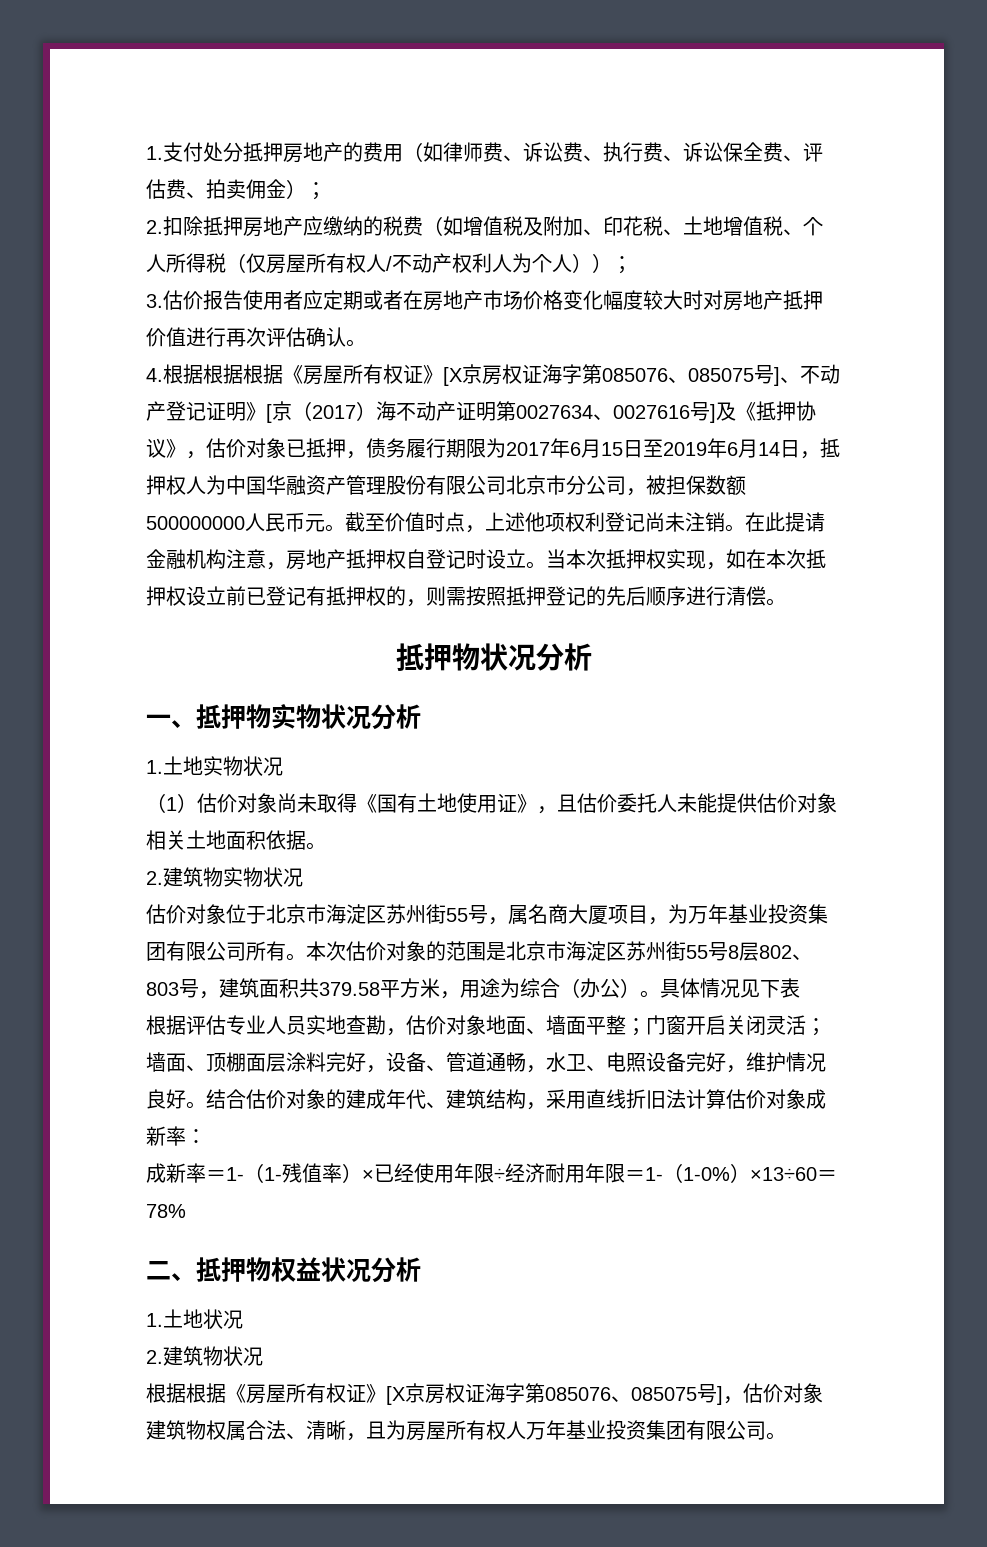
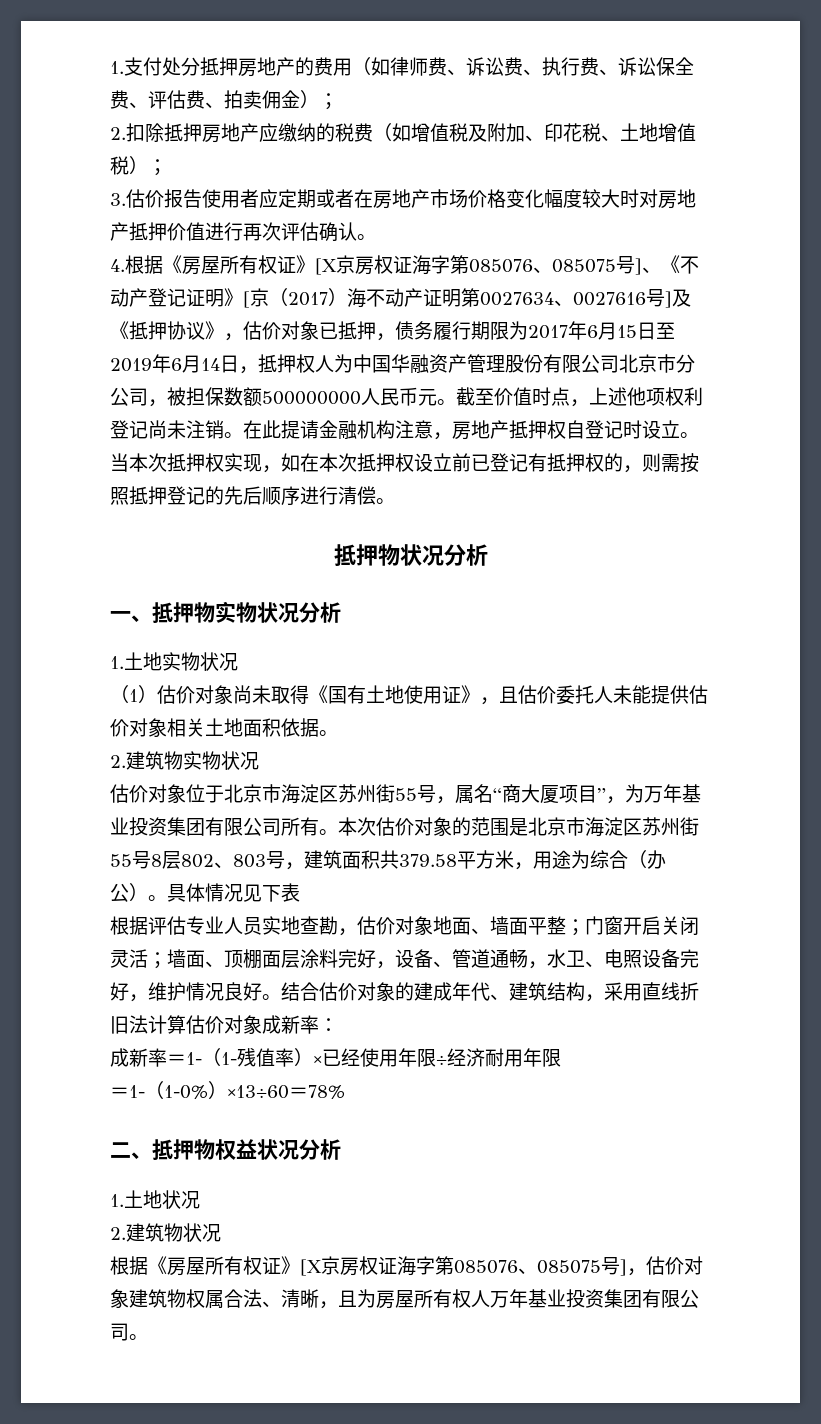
- 2.扣除抵押房地产应缴纳的税费（如增值税及附加、印花税、土地增值税、个人所得税（仅房屋所有权人/不动产权利人为个人））；
+ 2.扣除抵押房地产应缴纳的税费（如增值税及附加、印花税、土地增值税）；
- 4.根据根据根据《房屋所有权证》[X京房权证海字第085076、085075号]、不动产登记证明》[京（2017）海不动产证明第0027634、0027616号]及《抵押协议》，估价对象已抵押，债务履行期限为2017年6月15日至2019年6月14日，抵押权人为中国华融资产管理股份有限公司北京市分公司，被担保数额500000000人民币元。
+ 4.根据《房屋所有权证》[X京房权证海字第085076、085075号]、《不动产登记证明》[京（2017）海不动产证明第0027634、0027616号]及《抵押协议》，估价对象已抵押，债务履行期限为2017年6月15日至2019年6月14日，抵押权人为中国华融资产管理股份有限公司北京市分公司，被担保数额500000000人民币元。
- 估价对象位于北京市海淀区苏州街55号，属名商大厦项目，为万年基业投资集团有限公司所有。
+ 估价对象位于北京市海淀区苏州街55号，属名“商大厦项目”，为万年基业投资集团有限公司所有。
- 成新率＝1-（1-残值率）×已经使用年限÷经济耐用年限＝1-（1-0%）×13÷60＝78%
+ 成新率＝1-（1-残值率）×已经使用年限÷经济耐用年限
+ ＝1-（1-0%）×13÷60＝78%
- 根据根据《房屋所有权证》[X京房权证海字第085076、085075号]，估价对象建筑物权属合法、清晰，且为房屋所有权人万年基业投资集团有限公司。
+ 根据《房屋所有权证》[X京房权证海字第085076、085075号]，估价对象建筑物权属合法、清晰，且为房屋所有权人万年基业投资集团有限公司。

